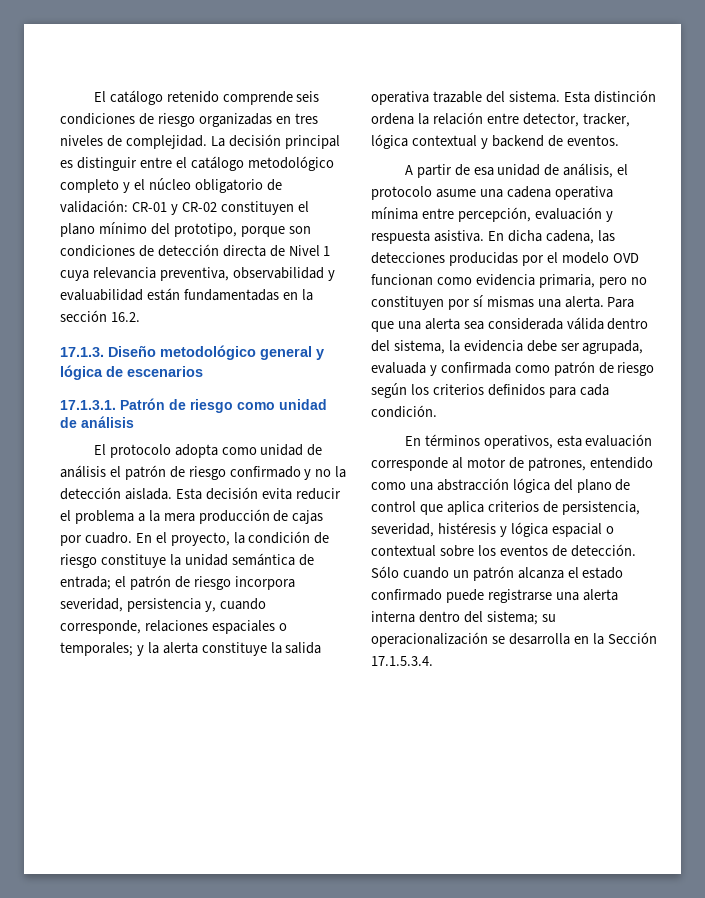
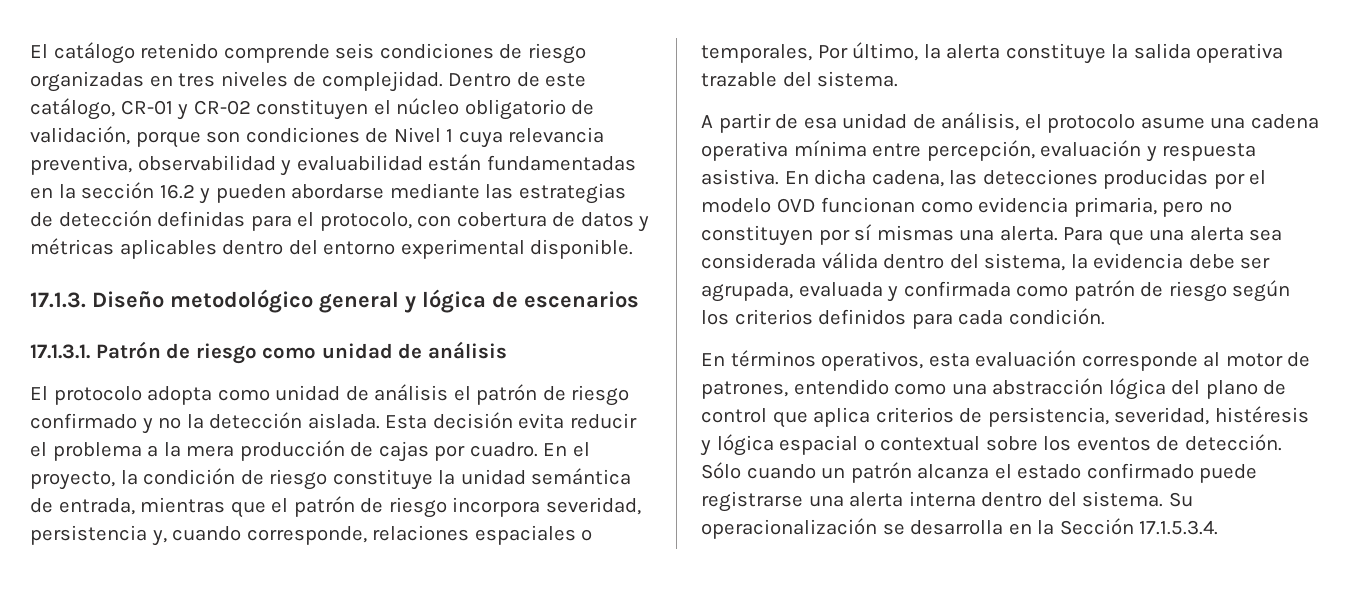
- La decisión principal es distinguir entre el catálogo metodológico completo y el núcleo obligatorio de validación: CR-01 y CR-02 constituyen el plano mínimo del prototipo, porque son condiciones de detección directa de Nivel 1 cuya relevancia preventiva, observabilidad y evaluabilidad están fundamentadas en la sección 16.2.
+ Dentro de este catálogo, CR-01 y CR-02 constituyen el núcleo obligatorio de validación, porque son condiciones de Nivel 1 cuya relevancia preventiva, observabilidad y evaluabilidad están fundamentadas en la sección 16.2 y pueden abordarse mediante las estrategias de detección definidas para el protocolo, con cobertura de datos y métricas aplicables dentro del entorno experimental disponible.
- En el proyecto, la condición de riesgo constituye la unidad semántica de entrada; el patrón de riesgo incorpora severidad, persistencia y, cuando corresponde, relaciones espaciales o temporales; y la alerta constituye la salida operativa trazable del sistema. Esta distinción ordena la relación entre detector, tracker, lógica contextual y backend de eventos.
+ En el proyecto, la condición de riesgo constituye la unidad semántica de entrada, mientras que el patrón de riesgo incorpora severidad, persistencia y, cuando corresponde, relaciones espaciales o temporales, Por último, la alerta constituye la salida operativa trazable del sistema.
- Sólo cuando un patrón alcanza el estado confirmado puede registrarse una alerta interna dentro del sistema; su operacionalización se desarrolla en la Sección 17.1.5.3.4.
+ Sólo cuando un patrón alcanza el estado confirmado puede registrarse una alerta interna dentro del sistema. Su operacionalización se desarrolla en la Sección 17.1.5.3.4.

